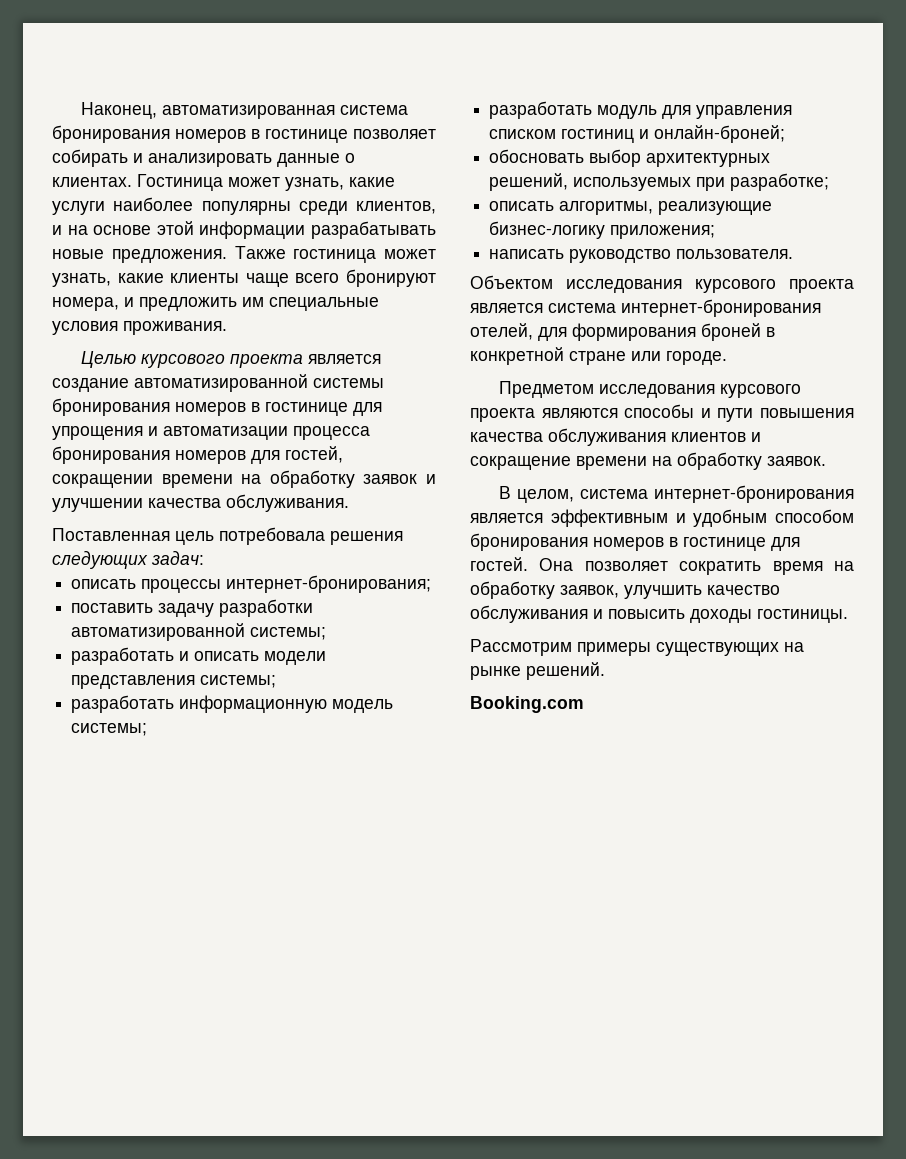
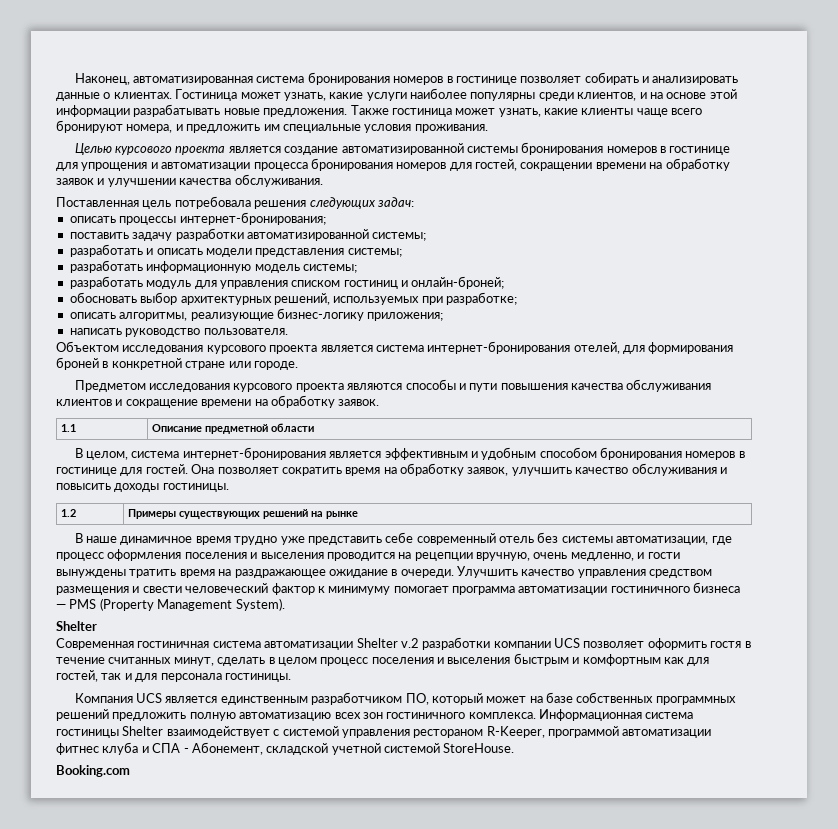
+ 1.1 | Описание предметной области
- Рассмотрим примеры существующих на рынке решений.
+ 1.2 | Примеры существующих решений на рынке
+ В наше динамичное время трудно уже представить себе современный отель без системы автоматизации, где процесс оформления поселения и выселения проводится на рецепции вручную, очень медленно, и гости вынуждены тратить время на раздражающее ожидание в очереди. Улучшить качество управления средством размещения и свести человеческий фактор к минимуму помогает программа автоматизации гостиничного бизнеса — PMS (Property Management System).
+ Shelter
+ Современная гостиничная система автоматизации Shelter v.2 разработки компании UCS позволяет оформить гостя в течение считанных минут, сделать в целом процесс поселения и выселения быстрым и комфортным как для гостей, так и для персонала гостиницы.
+ Компания UCS является единственным разработчиком ПО, который может на базе собственных программных решений предложить полную автоматизацию всех зон гостиничного комплекса. Информационная система гостиницы Shelter взаимодействует с системой управления рестораном R-Keeper, программой автоматизации фитнес клуба и СПА - Абонемент, складской учетной системой StoreHouse.

